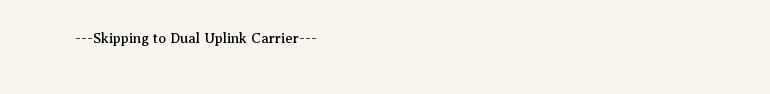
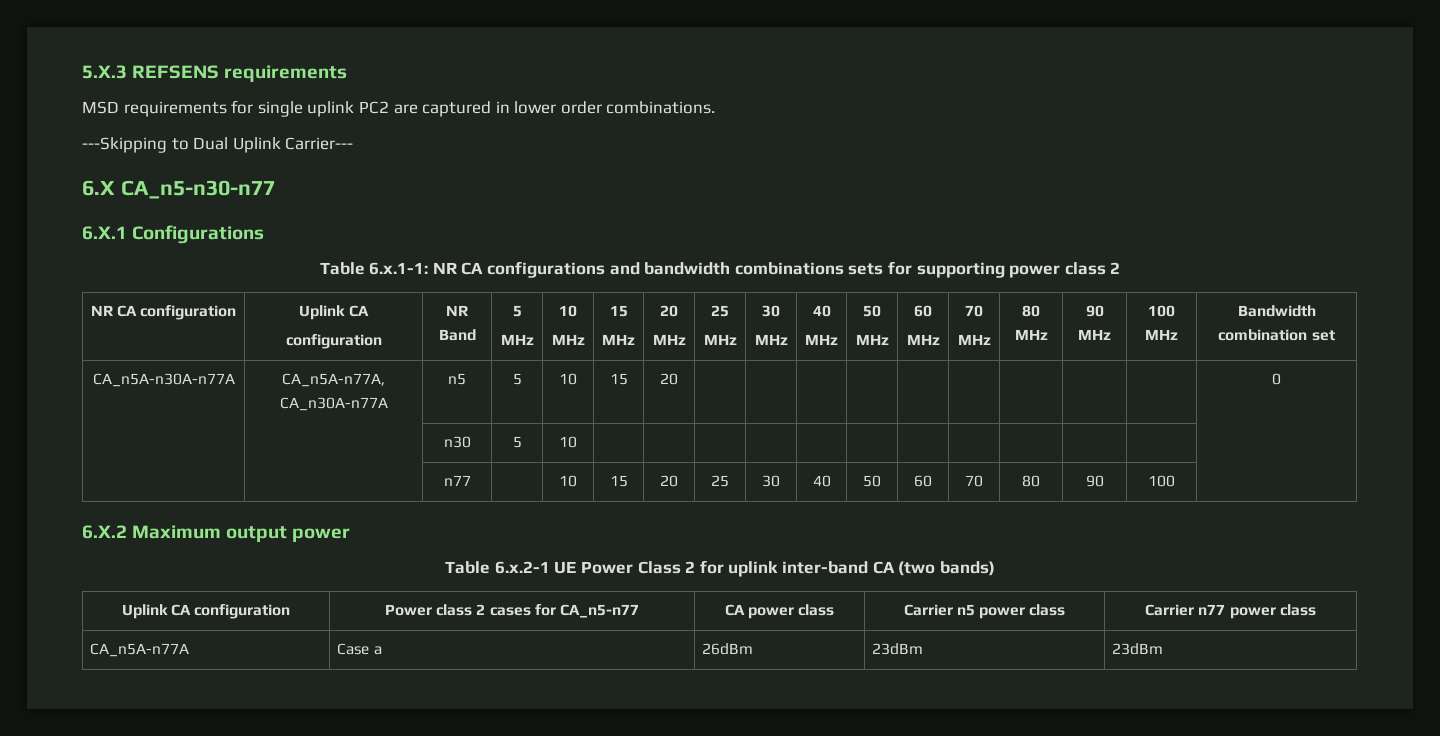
+ 5.X.3 REFSENS requirements
+ MSD requirements for single uplink PC2 are captured in lower order combinations.
+ 6.X CA_n5-n30-n77
+ 6.X.1 Configurations
+ Table 6.x.1-1: NR CA configurations and bandwidth combinations sets for supporting power class 2
+ NR CA configuration | Uplink CA
+ configuration | NR Band | 5
+ MHz | 10
+ MHz | 15
+ MHz | 20
+ MHz | 25
+ MHz | 30
+ MHz | 40
+ MHz | 50
+ MHz | 60
+ MHz | 70
+ MHz | 80 MHz | 90 MHz | 100 MHz | Bandwidth combination set
+ CA_n5A-n30A-n77A | CA_n5A-n77A, CA_n30A-n77A | n5 | 5 | 10 | 15 | 20 | | | | | | | | | | 0
+ | | n30 | 5 | 10 | | | | | | | | | | | |
+ | | n77 | | 10 | 15 | 20 | 25 | 30 | 40 | 50 | 60 | 70 | 80 | 90 | 100 |
+ 6.X.2 Maximum output power
+ Table 6.x.2-1 UE Power Class 2 for uplink inter-band CA (two bands)
+ Uplink CA configuration | Power class 2 cases for CA_n5-n77 | CA power class | Carrier n5 power class | Carrier n77 power class
+ CA_n5A-n77A | Case a | 26dBm | 23dBm | 23dBm

